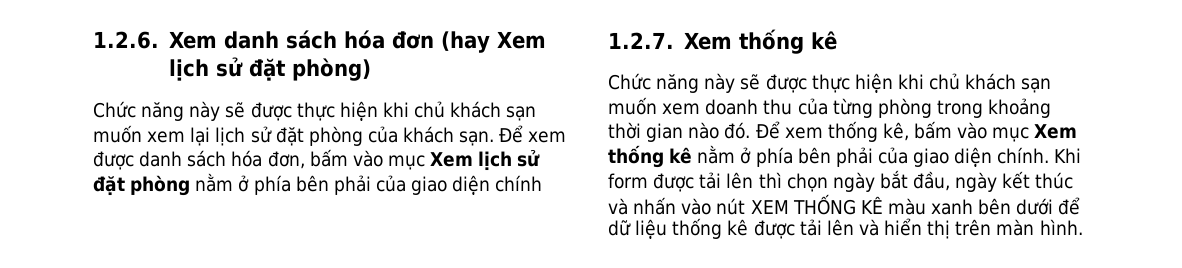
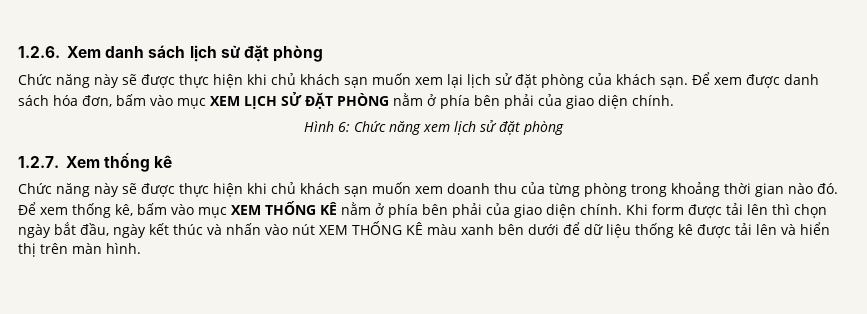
- 1.2.6. Xem danh sách hóa đơn (hay Xem lịch sử đặt phòng)
+ 1.2.6. Xem danh sách lịch sử đặt phòng
- Để xem được danh sách hóa đơn, bấm vào mục Xem lịch sử đặt phòng nằm ở phía bên phải của giao diện chính
+ Để xem được danh sách hóa đơn, bấm vào mục XEM LỊCH SỬ ĐẶT PHÒNG nằm ở phía bên phải của giao diện chính.
+ Hình 6: Chức năng xem lịch sử đặt phòng
- Để xem thống kê, bấm vào mục Xem thống kê nằm ở phía bên phải của giao diện chính.
+ Để xem thống kê, bấm vào mục XEM THỐNG KÊ nằm ở phía bên phải của giao diện chính.

